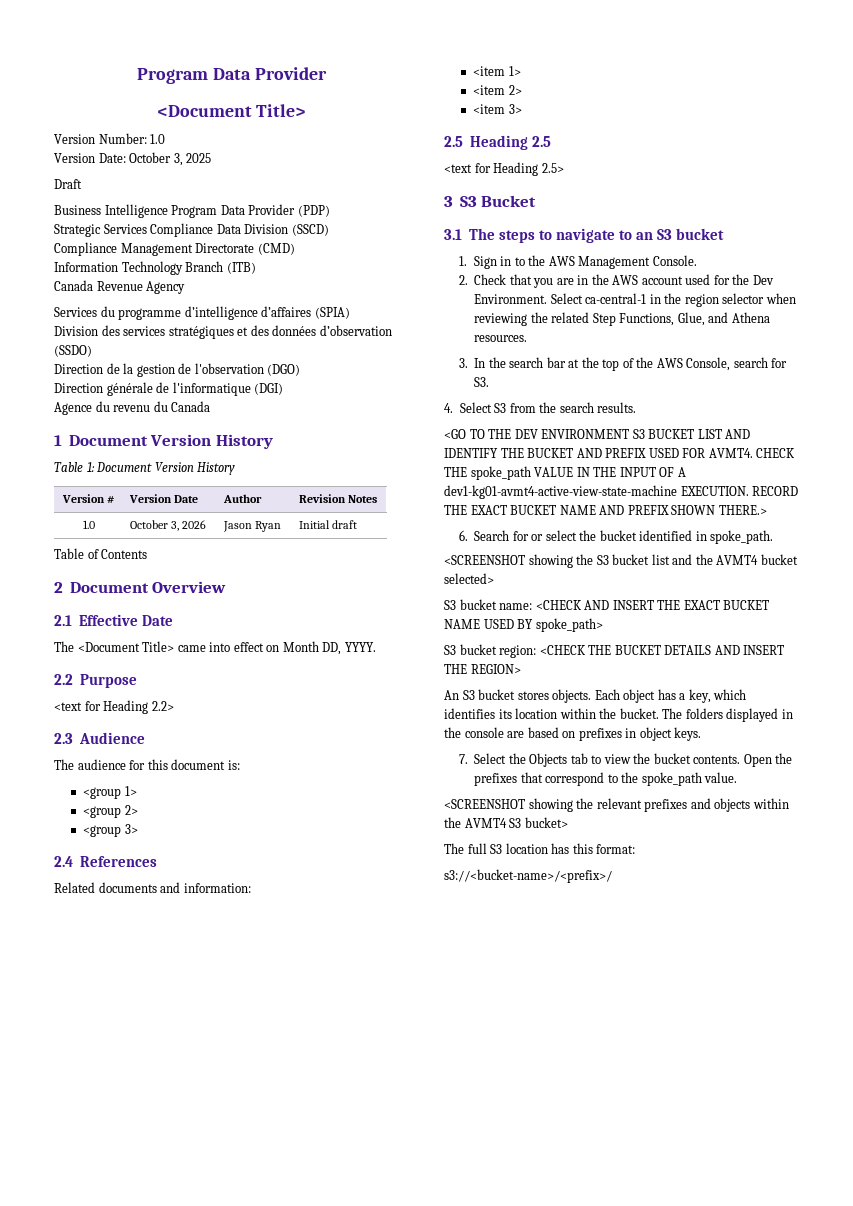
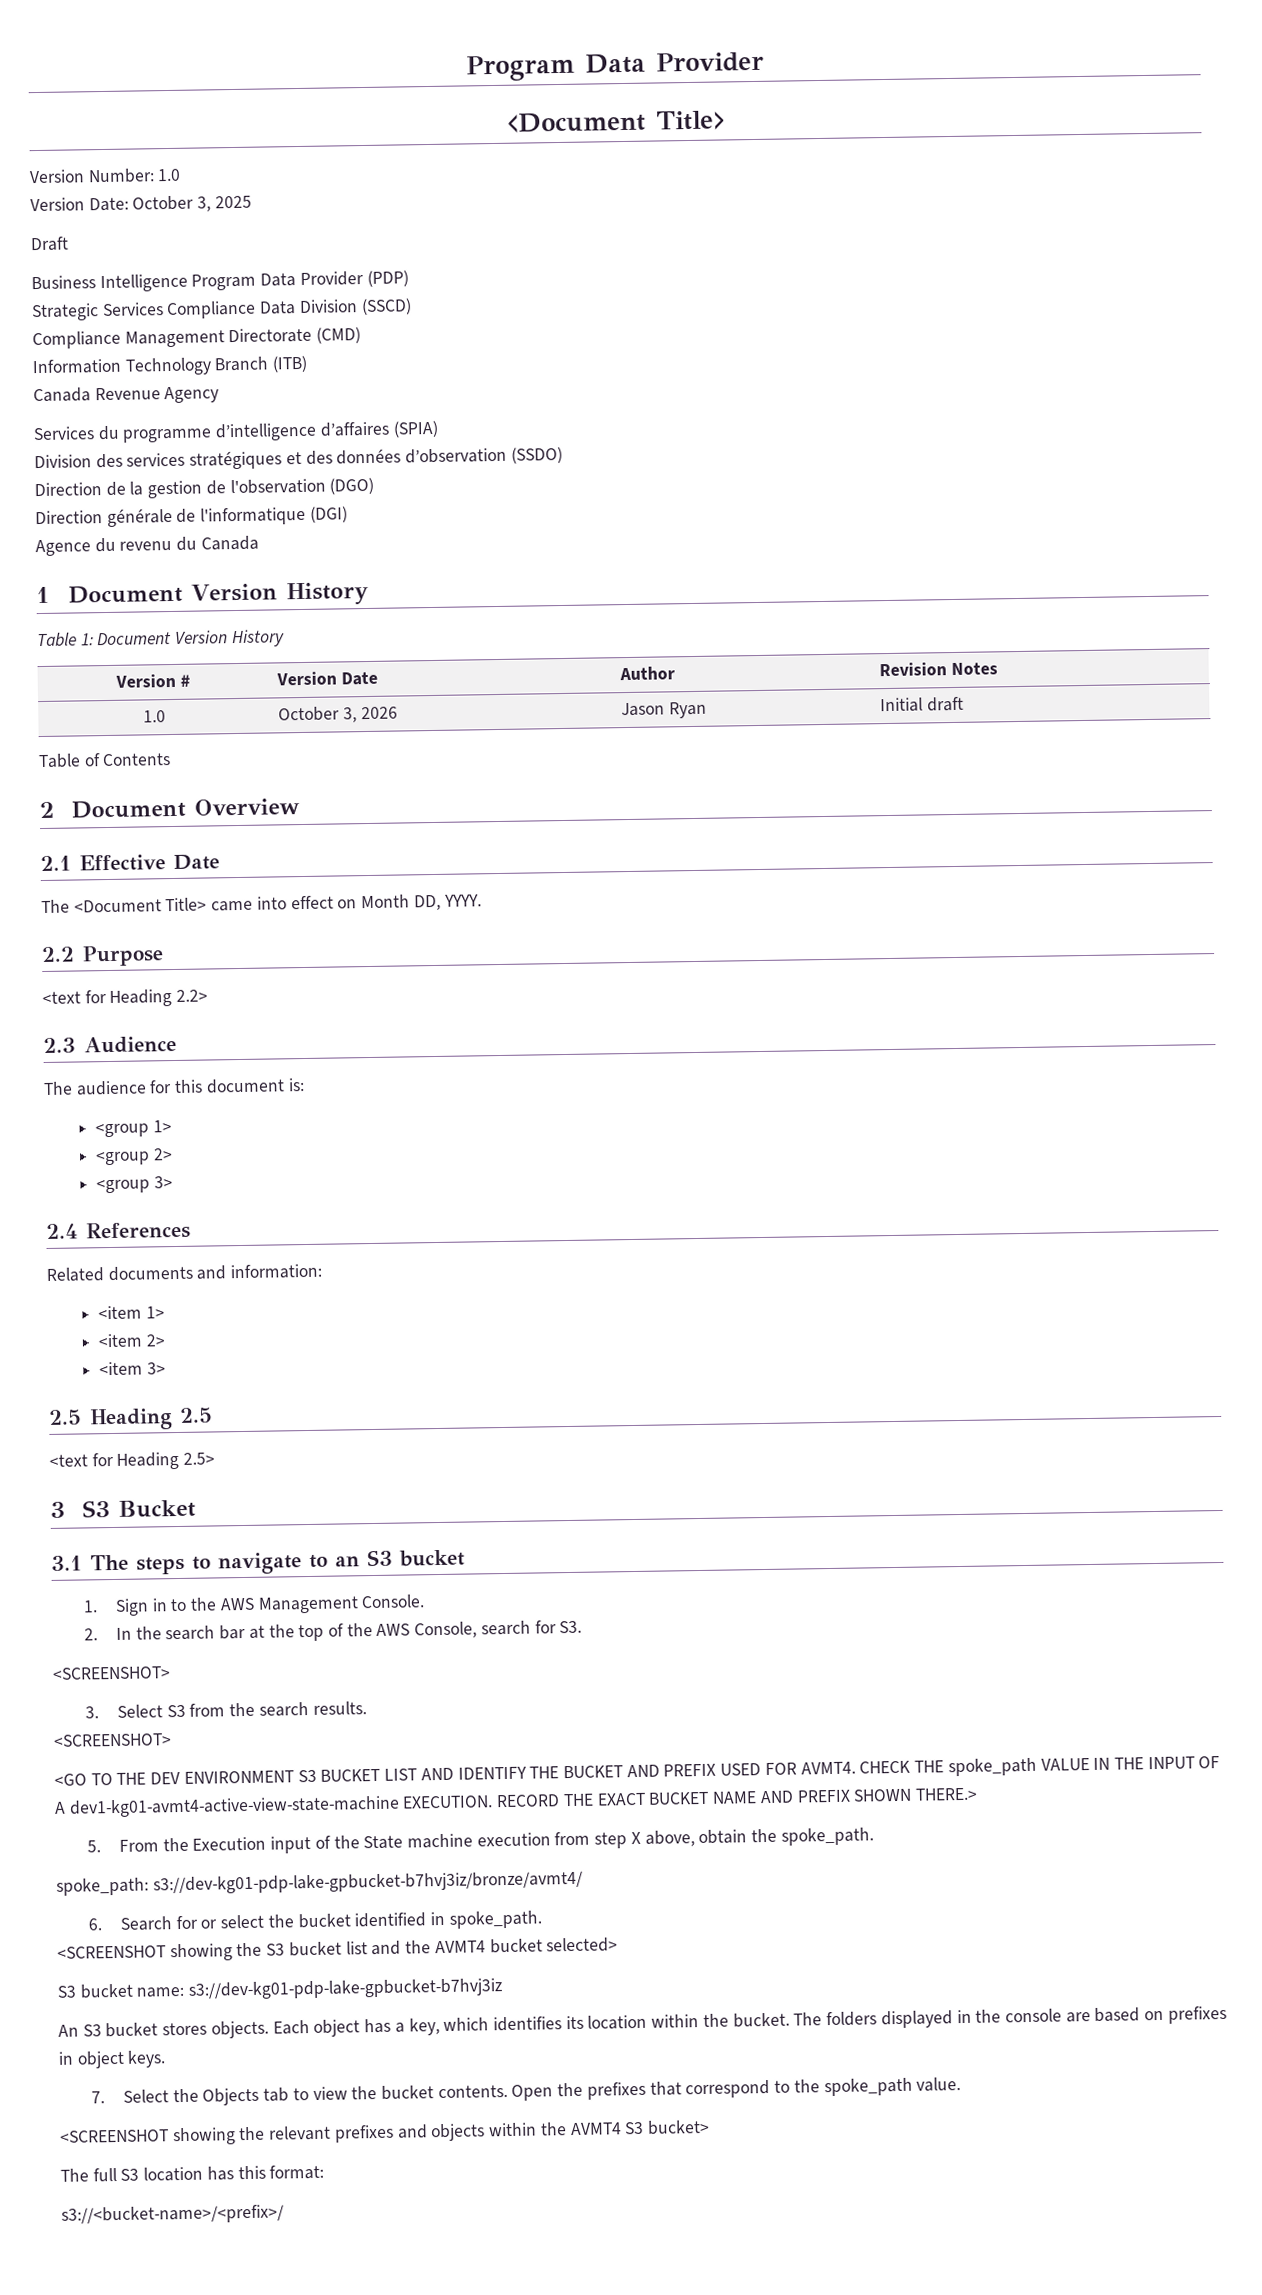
- 2. Check that you are in the AWS account used for the Dev Environment. Select ca-central-1 in the region selector when reviewing the related Step Functions, Glue, and Athena resources.
- 3. In the search bar at the top of the AWS Console, search for S3.
- 4. Select S3 from the search results.
+ 2. In the search bar at the top of the AWS Console, search for S3.
+ <SCREENSHOT>
+ 3. Select S3 from the search results.
+ <SCREENSHOT>
+ 5. From the Execution input of the State machine execution from step X above, obtain the spoke_path.
+ spoke_path: s3://dev-kg01-pdp-lake-gpbucket-b7hvj3iz/bronze/avmt4/
- S3 bucket name: <CHECK AND INSERT THE EXACT BUCKET NAME USED BY spoke_path>
- S3 bucket region: <CHECK THE BUCKET DETAILS AND INSERT THE REGION>
+ S3 bucket name: s3://dev-kg01-pdp-lake-gpbucket-b7hvj3iz

